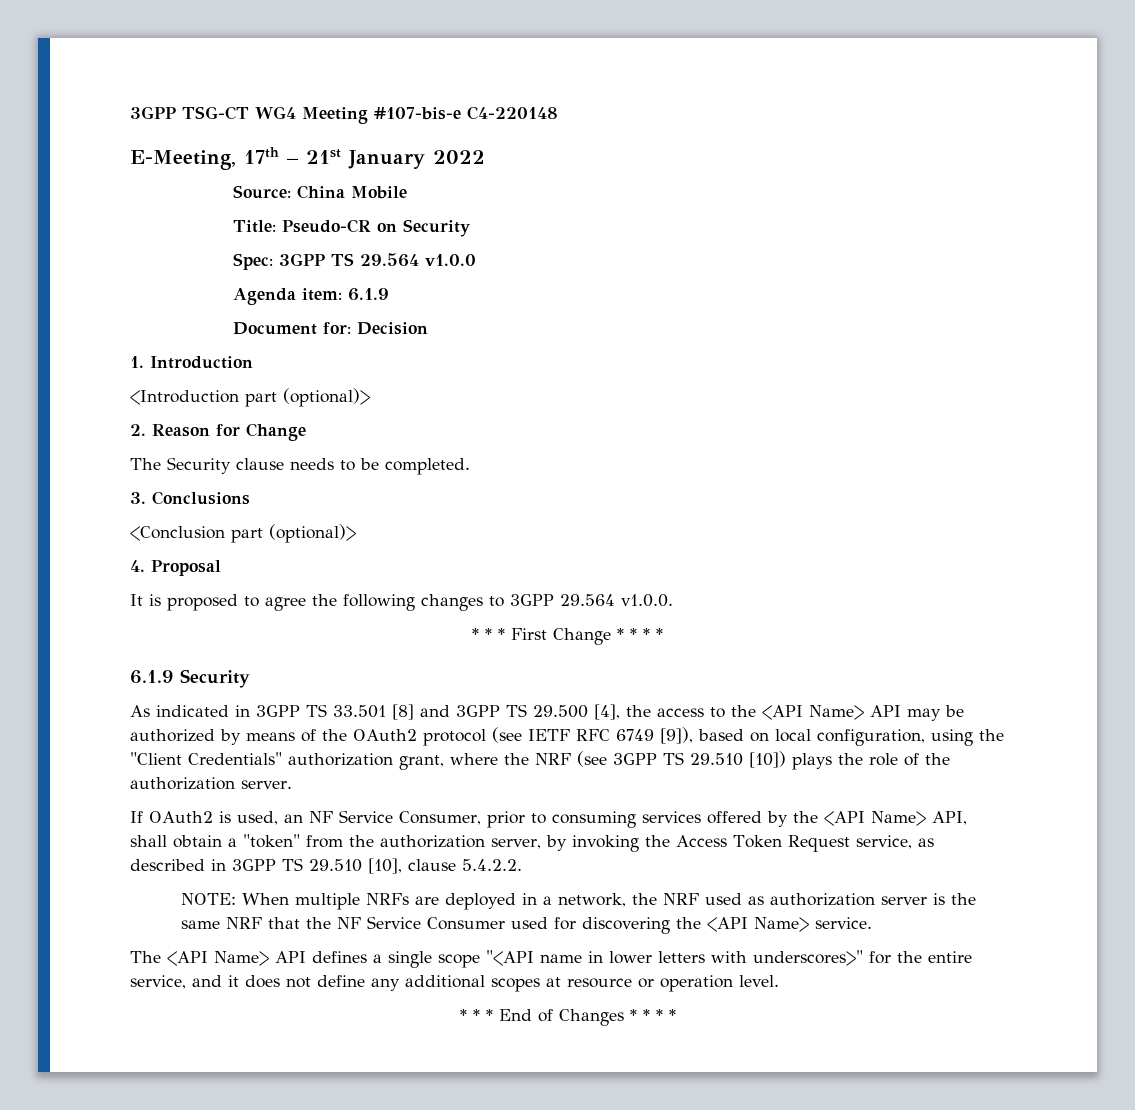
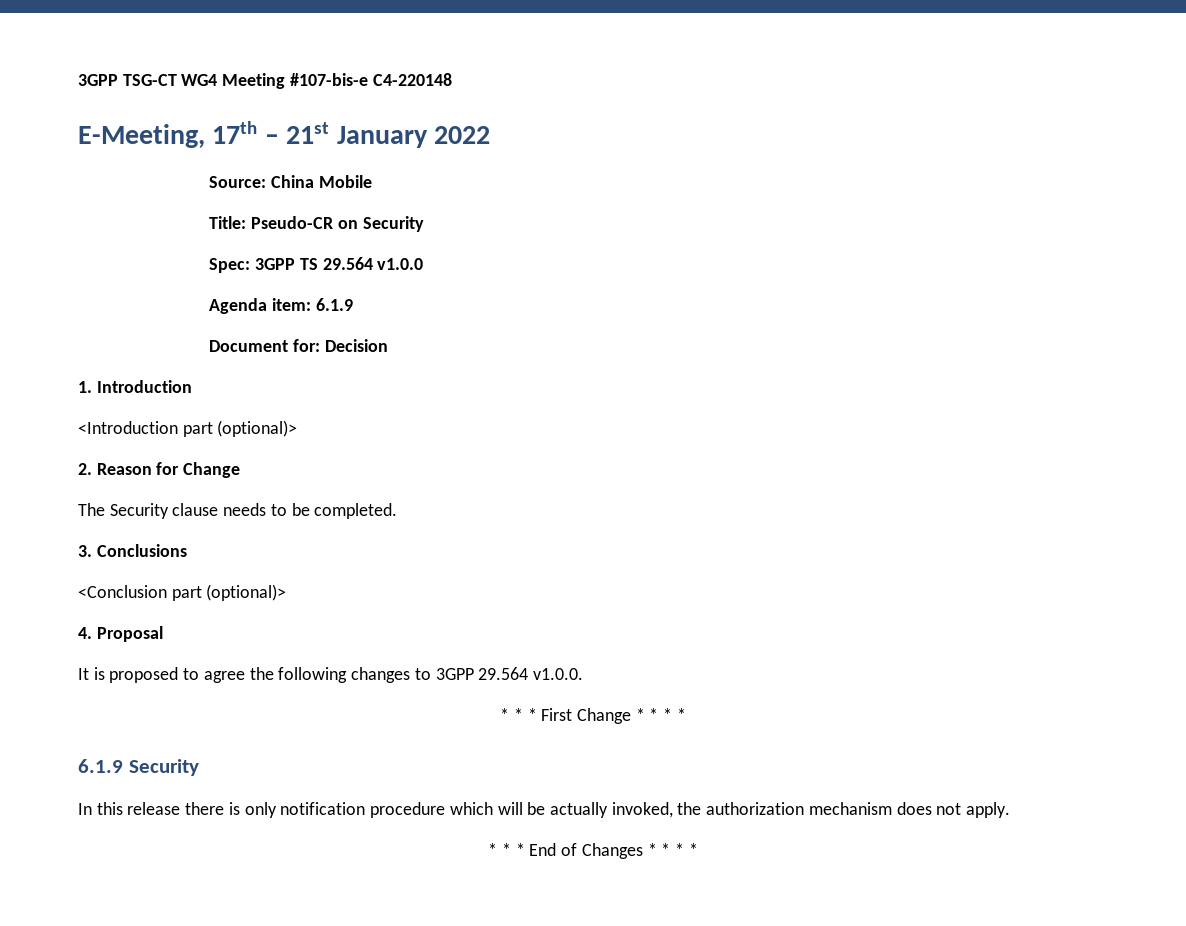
- As indicated in 3GPP TS 33.501 [8] and 3GPP TS 29.500 [4], the access to the <API Name> API may be authorized by means of the OAuth2 protocol (see IETF RFC 6749 [9]), based on local configuration, using the "Client Credentials" authorization grant, where the NRF (see 3GPP TS 29.510 [10]) plays the role of the authorization server.
- If OAuth2 is used, an NF Service Consumer, prior to consuming services offered by the <API Name> API, shall obtain a "token" from the authorization server, by invoking the Access Token Request service, as described in 3GPP TS 29.510 [10], clause 5.4.2.2.
- NOTE: When multiple NRFs are deployed in a network, the NRF used as authorization server is the same NRF that the NF Service Consumer used for discovering the <API Name> service.
- The <API Name> API defines a single scope "<API name in lower letters with underscores>" for the entire service, and it does not define any additional scopes at resource or operation level.
+ In this release there is only notification procedure which will be actually invoked, the authorization mechanism does not apply.

